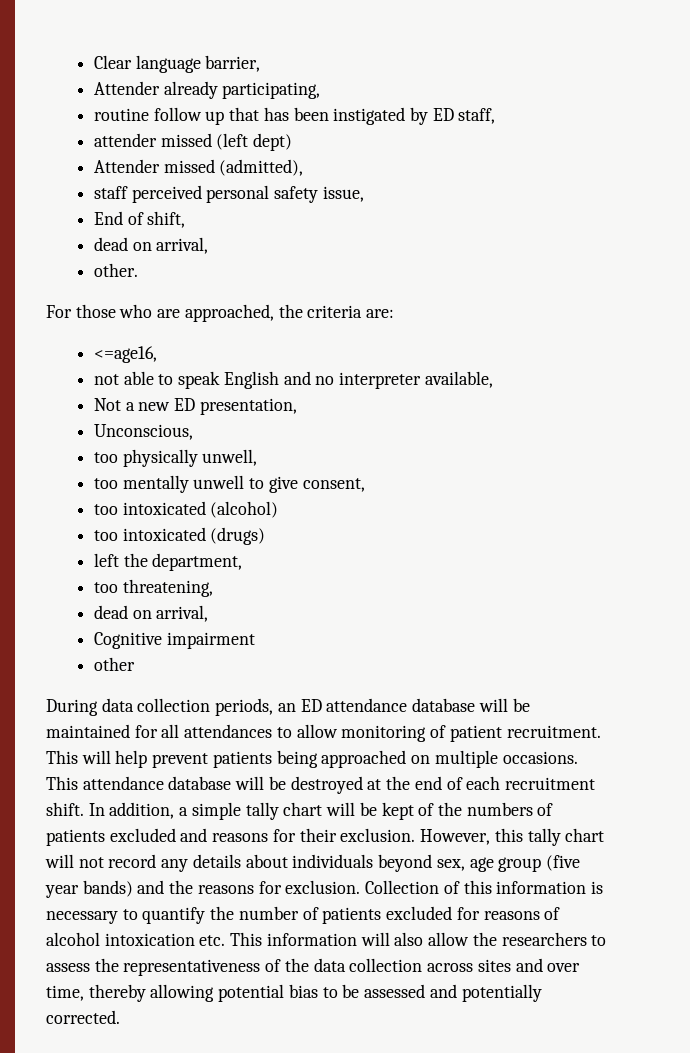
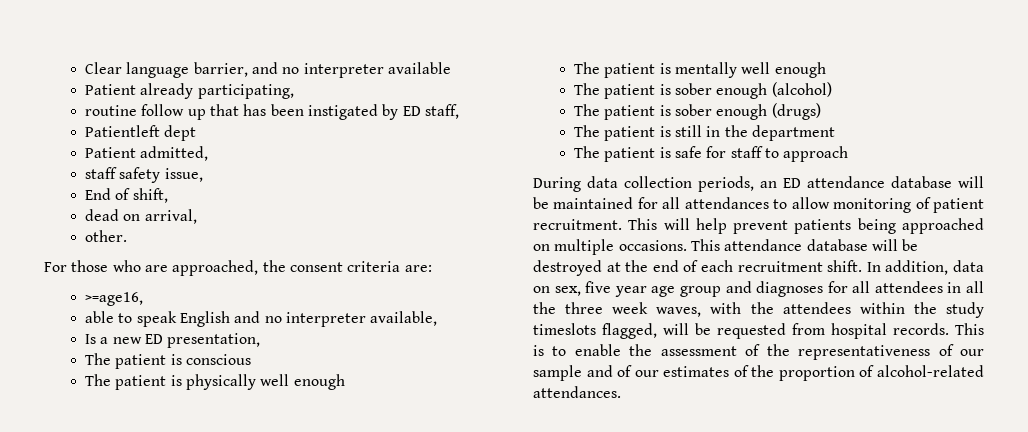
- Clear language barrier,
- Attender already participating,
+ Clear language barrier, and no interpreter available
+ Patient already participating,
- attender missed (left dept)
- Attender missed (admitted),
- staff perceived personal safety issue,
+ Patientleft dept
+ Patient admitted,
+ staff safety issue,
- For those who are approached, the criteria are:
+ For those who are approached, the consent criteria are:
- <=age16,
- not able to speak English and no interpreter available,
+ >=age16,
+ able to speak English and no interpreter available,
- Not a new ED presentation,
+ Is a new ED presentation,
- Unconscious,
- too physically unwell,
- too mentally unwell to give consent,
- too intoxicated (alcohol)
- too intoxicated (drugs)
- left the department,
- too threatening,
- dead on arrival,
- Cognitive impairment
- other
+ The patient is conscious
+ The patient is physically well enough
+ The patient is mentally well enough
+ The patient is sober enough (alcohol)
+ The patient is sober enough (drugs)
+ The patient is still in the department
+ The patient is safe for staff to approach
- In addition, a simple tally chart will be kept of the numbers of patients excluded and reasons for their exclusion. However, this tally chart will not record any details about individuals beyond sex, age group (five year bands) and the reasons for exclusion. Collection of this information is necessary to quantify the number of patients excluded for reasons of alcohol intoxication etc. This information will also allow the researchers to assess the representativeness of the data collection across sites and over time, thereby allowing potential bias to be assessed and potentially corrected.
+ In addition, data on sex, five year age group and diagnoses for all attendees in all the three week waves, with the attendees within the study timeslots flagged, will be requested from hospital records. This is to enable the assessment of the representativeness of our sample and of our estimates of the proportion of alcohol-related attendances.

